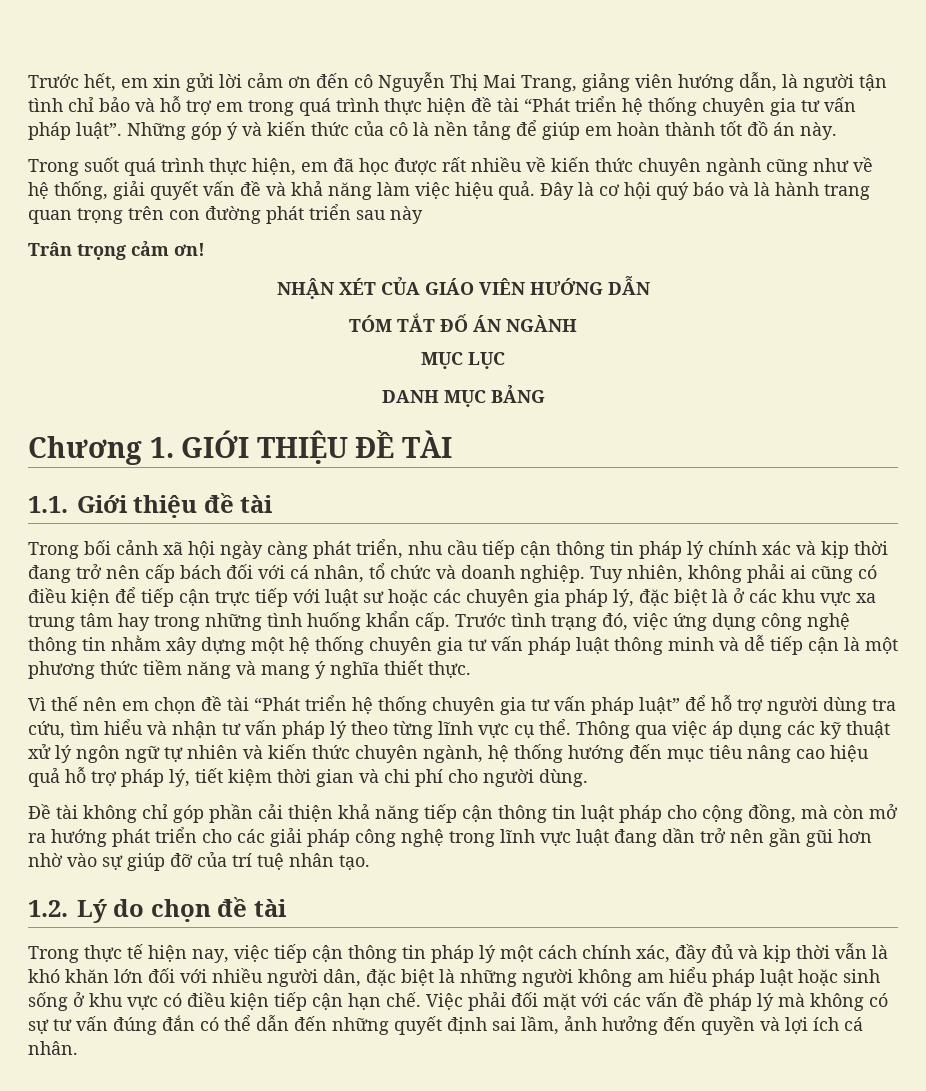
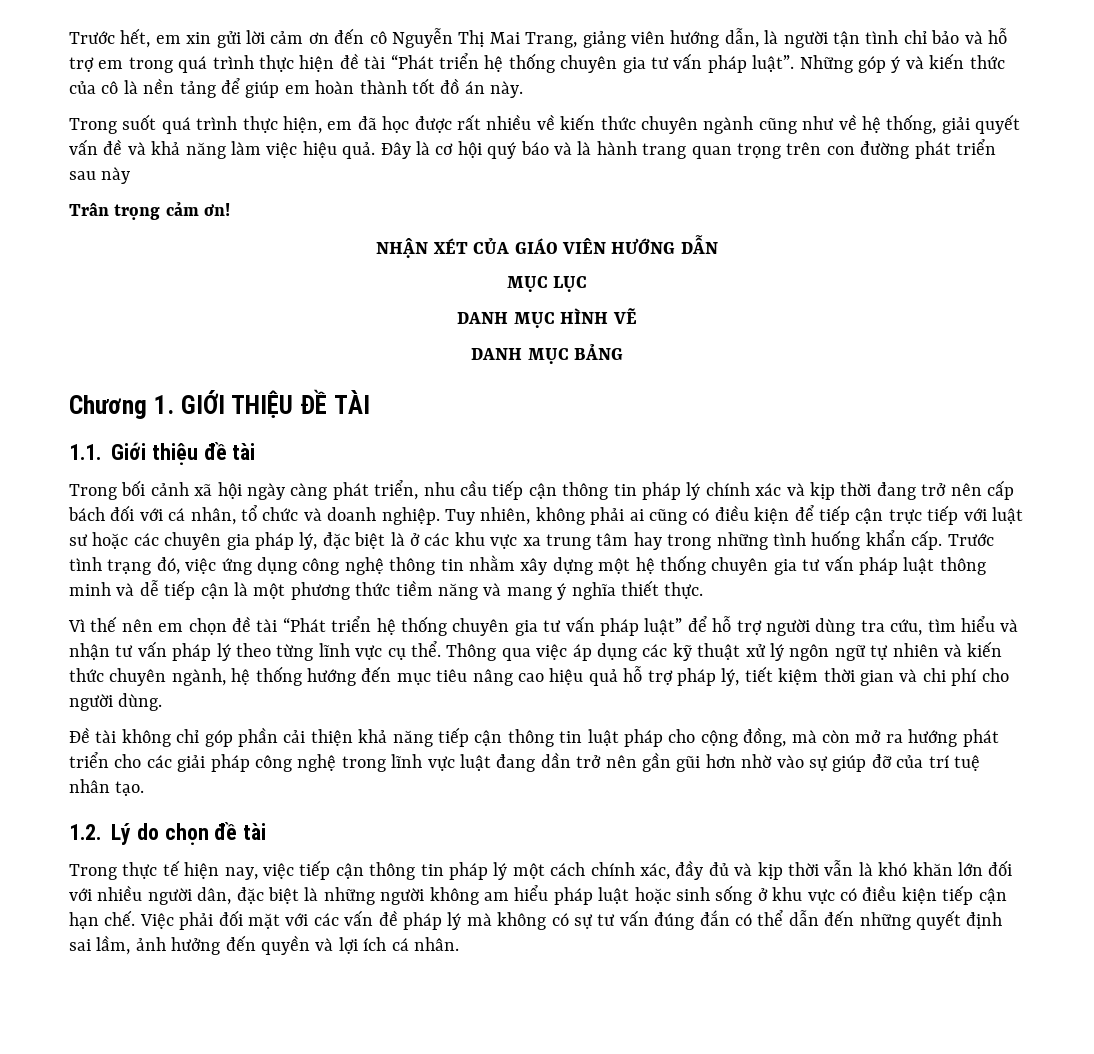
- TÓM TẮT ĐỐ ÁN NGÀNH
  MỤC LỤC
+ DANH MỤC HÌNH VẼ

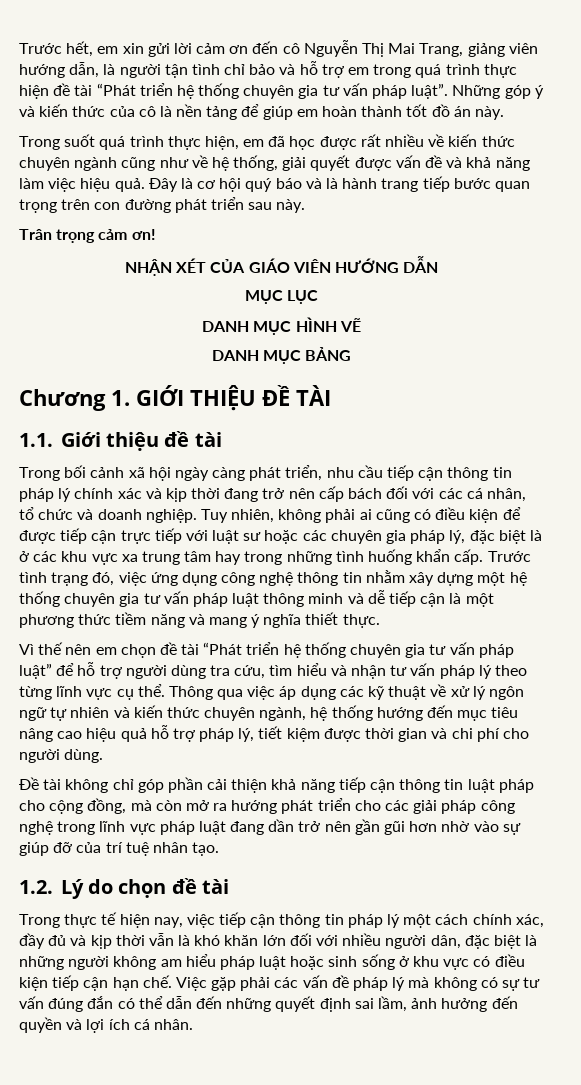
- Trong suốt quá trình thực hiện, em đã học được rất nhiều về kiến thức chuyên ngành cũng như về hệ thống, giải quyết vấn đề và khả năng làm việc hiệu quả.
+ Trong suốt quá trình thực hiện, em đã học được rất nhiều về kiến thức chuyên ngành cũng như về hệ thống, giải quyết được vấn đề và khả năng làm việc hiệu quả.
- Đây là cơ hội quý báo và là hành trang quan trọng trên con đường phát triển sau này
+ Đây là cơ hội quý báo và là hành trang tiếp bước quan trọng trên con đường phát triển sau này.
- Trong bối cảnh xã hội ngày càng phát triển, nhu cầu tiếp cận thông tin pháp lý chính xác và kịp thời đang trở nên cấp bách đối với cá nhân, tổ chức và doanh nghiệp.
+ Trong bối cảnh xã hội ngày càng phát triển, nhu cầu tiếp cận thông tin pháp lý chính xác và kịp thời đang trở nên cấp bách đối với các cá nhân, tổ chức và doanh nghiệp.
- Tuy nhiên, không phải ai cũng có điều kiện để tiếp cận trực tiếp với luật sư hoặc các chuyên gia pháp lý, đặc biệt là ở các khu vực xa trung tâm hay trong những tình huống khẩn cấp.
+ Tuy nhiên, không phải ai cũng có điều kiện để được tiếp cận trực tiếp với luật sư hoặc các chuyên gia pháp lý, đặc biệt là ở các khu vực xa trung tâm hay trong những tình huống khẩn cấp.
- Thông qua việc áp dụng các kỹ thuật xử lý ngôn ngữ tự nhiên và kiến thức chuyên ngành, hệ thống hướng đến mục tiêu nâng cao hiệu quả hỗ trợ pháp lý, tiết kiệm thời gian và chi phí cho người dùng.
+ Thông qua việc áp dụng các kỹ thuật về xử lý ngôn ngữ tự nhiên và kiến thức chuyên ngành, hệ thống hướng đến mục tiêu nâng cao hiệu quả hỗ trợ pháp lý, tiết kiệm được thời gian và chi phí cho người dùng.
- Đề tài không chỉ góp phần cải thiện khả năng tiếp cận thông tin luật pháp cho cộng đồng, mà còn mở ra hướng phát triển cho các giải pháp công nghệ trong lĩnh vực luật đang dần trở nên gần gũi hơn nhờ vào sự giúp đỡ của trí tuệ nhân tạo.
+ Đề tài không chỉ góp phần cải thiện khả năng tiếp cận thông tin luật pháp cho cộng đồng, mà còn mở ra hướng phát triển cho các giải pháp công nghệ trong lĩnh vực pháp luật đang dần trở nên gần gũi hơn nhờ vào sự giúp đỡ của trí tuệ nhân tạo.
- Việc phải đối mặt với các vấn đề pháp lý mà không có sự tư vấn đúng đắn có thể dẫn đến những quyết định sai lầm, ảnh hưởng đến quyền và lợi ích cá nhân.
+ Việc gặp phải các vấn đề pháp lý mà không có sự tư vấn đúng đắn có thể dẫn đến những quyết định sai lầm, ảnh hưởng đến quyền và lợi ích cá nhân.

